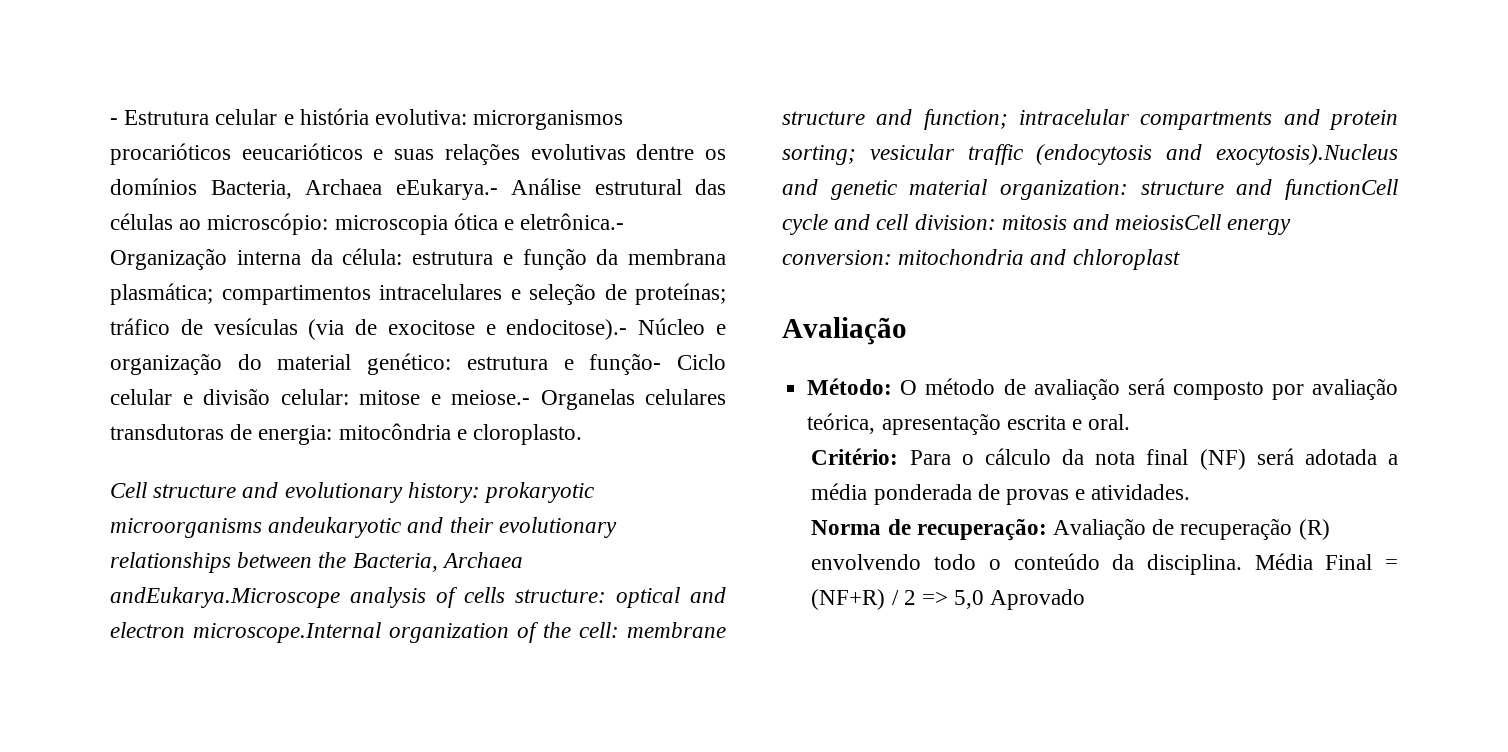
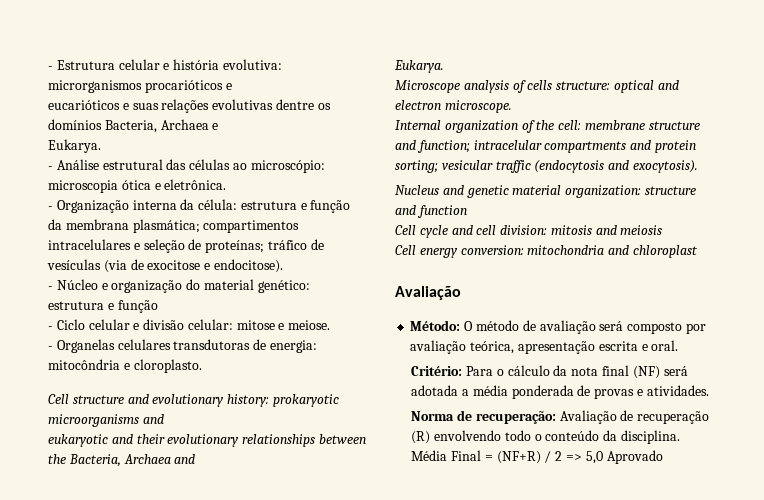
- microrganismos procarióticos eeucarióticos e suas relações evolutivas dentre os domínios Bacteria, Archaea eEukarya.- Análise estrutural das células ao microscópio:
+ microrganismos procarióticos e
+ eucarióticos e suas relações evolutivas dentre os domínios Bacteria, Archaea e
+ Eukarya.
+ - Análise estrutural das células ao microscópio:
- microscopia ótica e eletrônica.- Organização interna da célula:
+ microscopia ótica e eletrônica.
+ - Organização interna da célula:
- tráfico de vesículas (via de exocitose e endocitose).- Núcleo e organização do material genético: estrutura e função- Ciclo celular e divisão celular:
+ tráfico de vesículas (via de exocitose e endocitose).
+ - Núcleo e organização do material genético: estrutura e função
+ - Ciclo celular e divisão celular:
- mitose e meiose.- Organelas celulares transdutoras de energia:
+ mitose e meiose.
+ - Organelas celulares transdutoras de energia:
- Cell structure and evolutionary history: prokaryotic microorganisms andeukaryotic and their evolutionary relationships between the Bacteria, Archaea andEukarya.Microscope analysis of cells structure: optical and electron microscope.Internal organization of the cell: membrane structure and function; intracelular compartments and protein sorting; vesicular traffic (endocytosis and exocytosis).Nucleus and genetic material organization: structure and functionCell cycle and cell division: mitosis and meiosisCell energy conversion: mitochondria and chloroplast
+ Cell structure and evolutionary history: prokaryotic microorganisms and
+ eukaryotic and their evolutionary relationships between the Bacteria, Archaea and
+ Eukarya.
+ Microscope analysis of cells structure: optical and electron microscope.
+ Internal organization of the cell: membrane structure and function; intracelular compartments and protein sorting; vesicular traffic (endocytosis and exocytosis).
+ Nucleus and genetic material organization: structure and function
+ Cell cycle and cell division: mitosis and meiosis
+ Cell energy conversion: mitochondria and chloroplast

